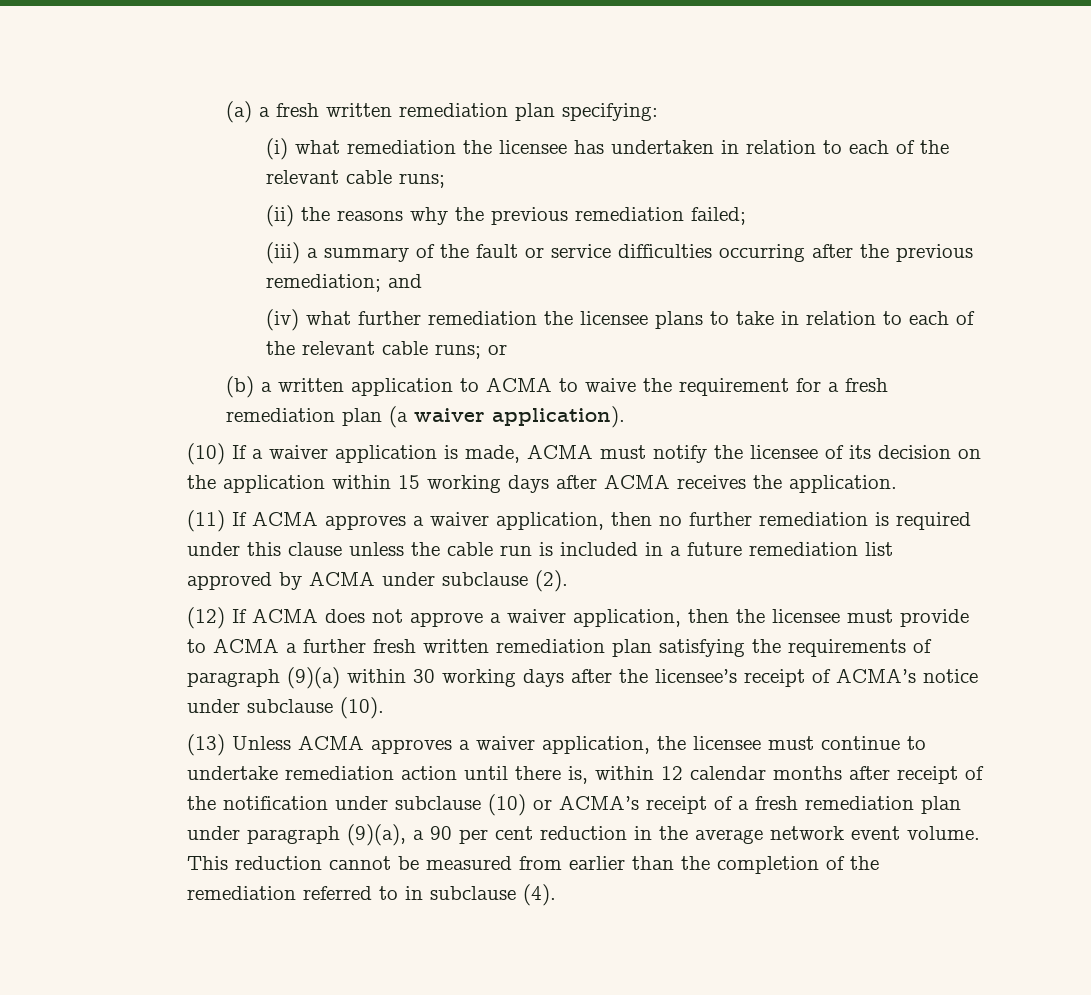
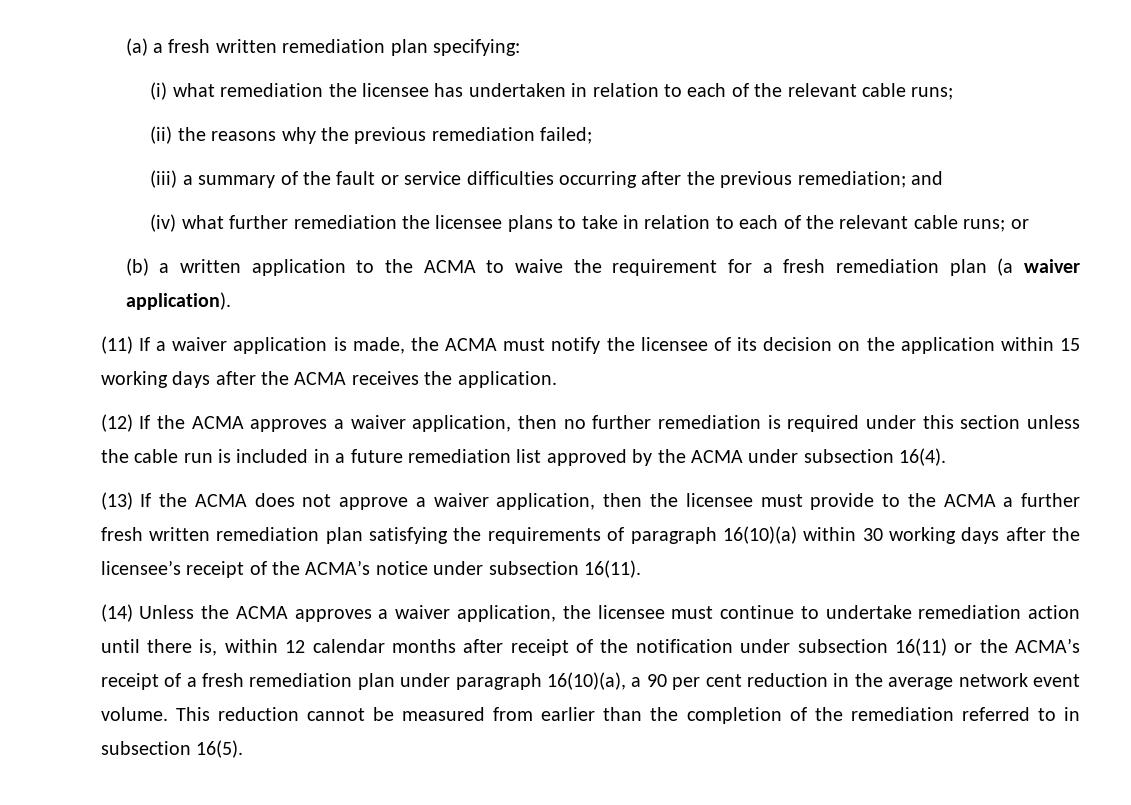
- (b) a written application to ACMA to waive the requirement for a fresh remediation plan (a waiver application).
+ (b) a written application to the ACMA to waive the requirement for a fresh remediation plan (a waiver application).
- (10) If a waiver application is made, ACMA must notify the licensee of its decision on the application within 15 working days after ACMA receives the application.
+ (11) If a waiver application is made, the ACMA must notify the licensee of its decision on the application within 15 working days after the ACMA receives the application.
- (11) If ACMA approves a waiver application, then no further remediation is required under this clause unless the cable run is included in a future remediation list approved by ACMA under subclause (2).
- (12) If ACMA does not approve a waiver application, then the licensee must provide to ACMA a further fresh written remediation plan satisfying the requirements of paragraph (9)(a) within 30 working days after the licensee’s receipt of ACMA’s notice under subclause (10).
- (13) Unless ACMA approves a waiver application, the licensee must continue to undertake remediation action until there is, within 12 calendar months after receipt of the notification under subclause (10) or ACMA’s receipt of a fresh remediation plan under paragraph (9)(a), a 90 per cent reduction in the average network event volume.
+ (12) If the ACMA approves a waiver application, then no further remediation is required under this section unless the cable run is included in a future remediation list approved by the ACMA under subsection 16(4).
+ (13) If the ACMA does not approve a waiver application, then the licensee must provide to the ACMA a further fresh written remediation plan satisfying the requirements of paragraph 16(10)(a) within 30 working days after the licensee’s receipt of the ACMA’s notice under subsection 16(11).
+ (14) Unless the ACMA approves a waiver application, the licensee must continue to undertake remediation action until there is, within 12 calendar months after receipt of the notification under subsection 16(11) or the ACMA’s receipt of a fresh remediation plan under paragraph 16(10)(a), a 90 per cent reduction in the average network event volume.
- This reduction cannot be measured from earlier than the completion of the remediation referred to in subclause (4).
+ This reduction cannot be measured from earlier than the completion of the remediation referred to in subsection 16(5).

